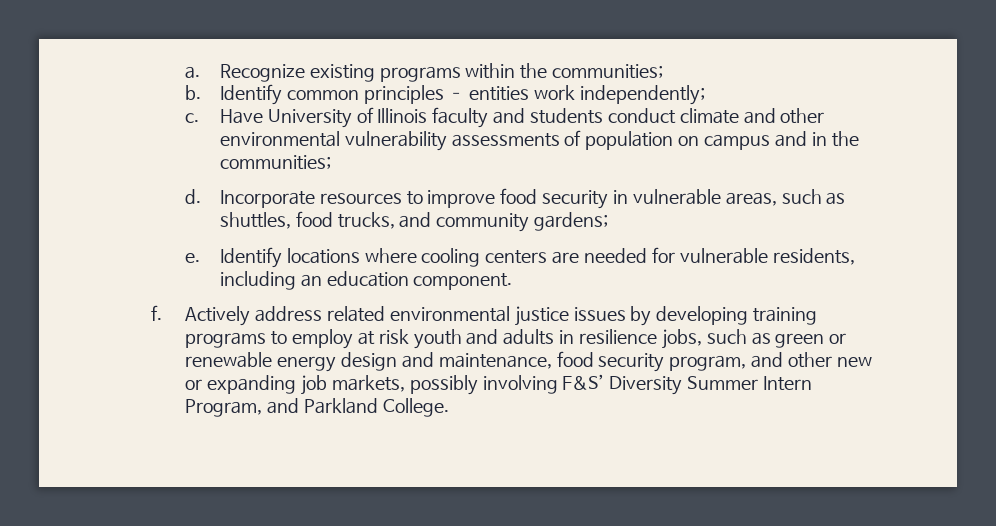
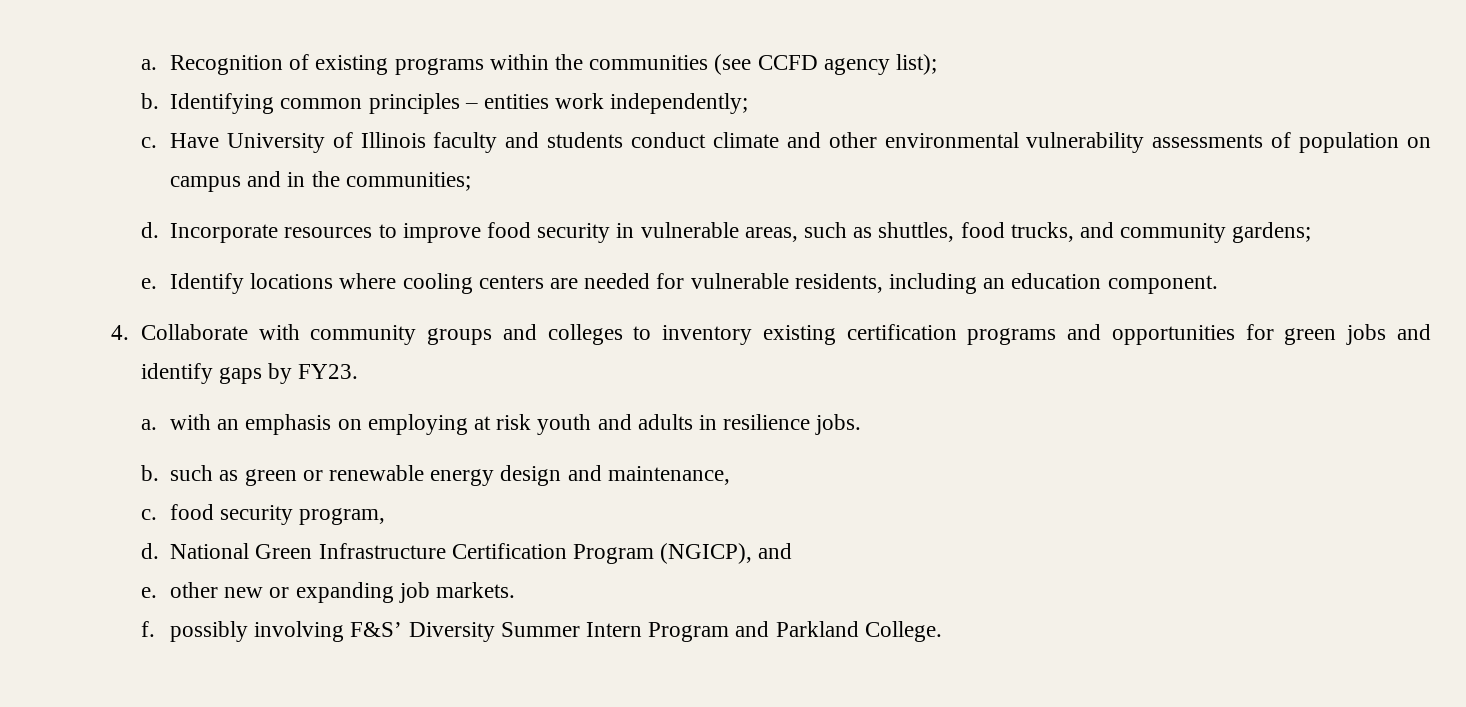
- a. Recognize existing programs within the communities;
- b. Identify common principles – entities work independently;
+ a. Recognition of existing programs within the communities (see CCFD agency list);
+ b. Identifying common principles – entities work independently;
- f. Actively address related environmental justice issues by developing training programs to employ at risk youth and adults in resilience jobs, such as green or renewable energy design and maintenance, food security program, and other new or expanding job markets, possibly involving F&S’ Diversity Summer Intern Program, and Parkland College.
+ 4. Collaborate with community groups and colleges to inventory existing certification programs and opportunities for green jobs and identify gaps by FY23.
+ a. with an emphasis on employing at risk youth and adults in resilience jobs.
+ b. such as green or renewable energy design and maintenance,
+ c. food security program,
+ d. National Green Infrastructure Certification Program (NGICP), and
+ e. other new or expanding job markets.
+ f. possibly involving F&S’ Diversity Summer Intern Program and Parkland College.

